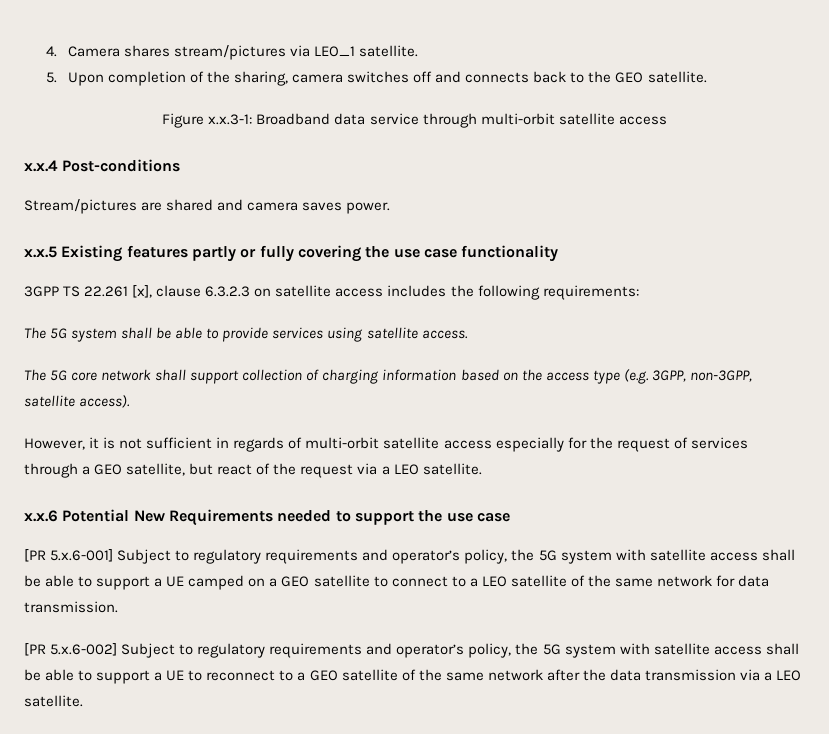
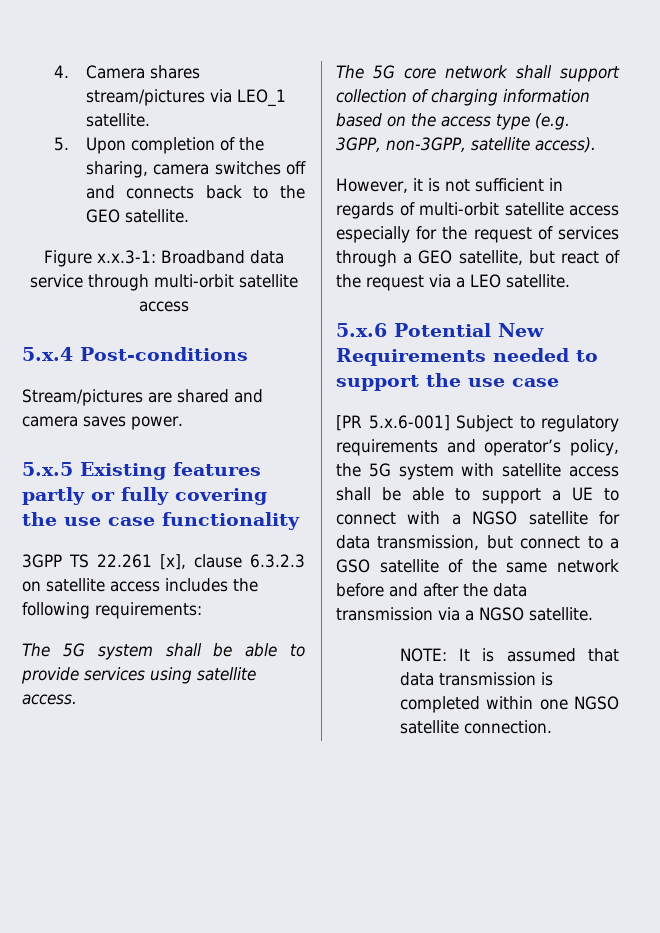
- x.x.4 Post-conditions
+ 5.x.4 Post-conditions
- x.x.5 Existing features partly or fully covering the use case functionality
+ 5.x.5 Existing features partly or fully covering the use case functionality
- x.x.6 Potential New Requirements needed to support the use case
+ 5.x.6 Potential New Requirements needed to support the use case
- [PR 5.x.6-001] Subject to regulatory requirements and operator’s policy, the 5G system with satellite access shall be able to support a UE camped on a GEO satellite to connect to a LEO satellite of the same network for data transmission.
- [PR 5.x.6-002] Subject to regulatory requirements and operator’s policy, the 5G system with satellite access shall be able to support a UE to reconnect to a GEO satellite of the same network after the data transmission via a LEO satellite.
+ [PR 5.x.6-001] Subject to regulatory requirements and operator’s policy, the 5G system with satellite access shall be able to support a UE to connect with a NGSO satellite for data transmission, but connect to a GSO satellite of the same network before and after the data transmission via a NGSO satellite.
+ NOTE: It is assumed that data transmission is completed within one NGSO satellite connection.

